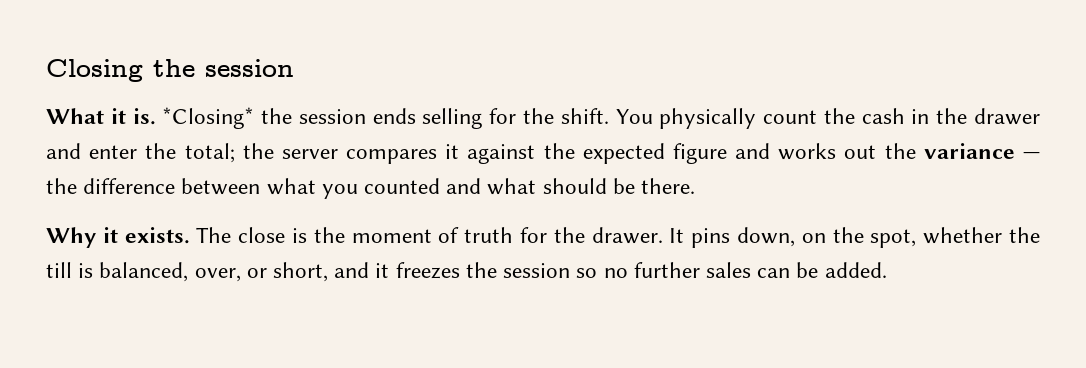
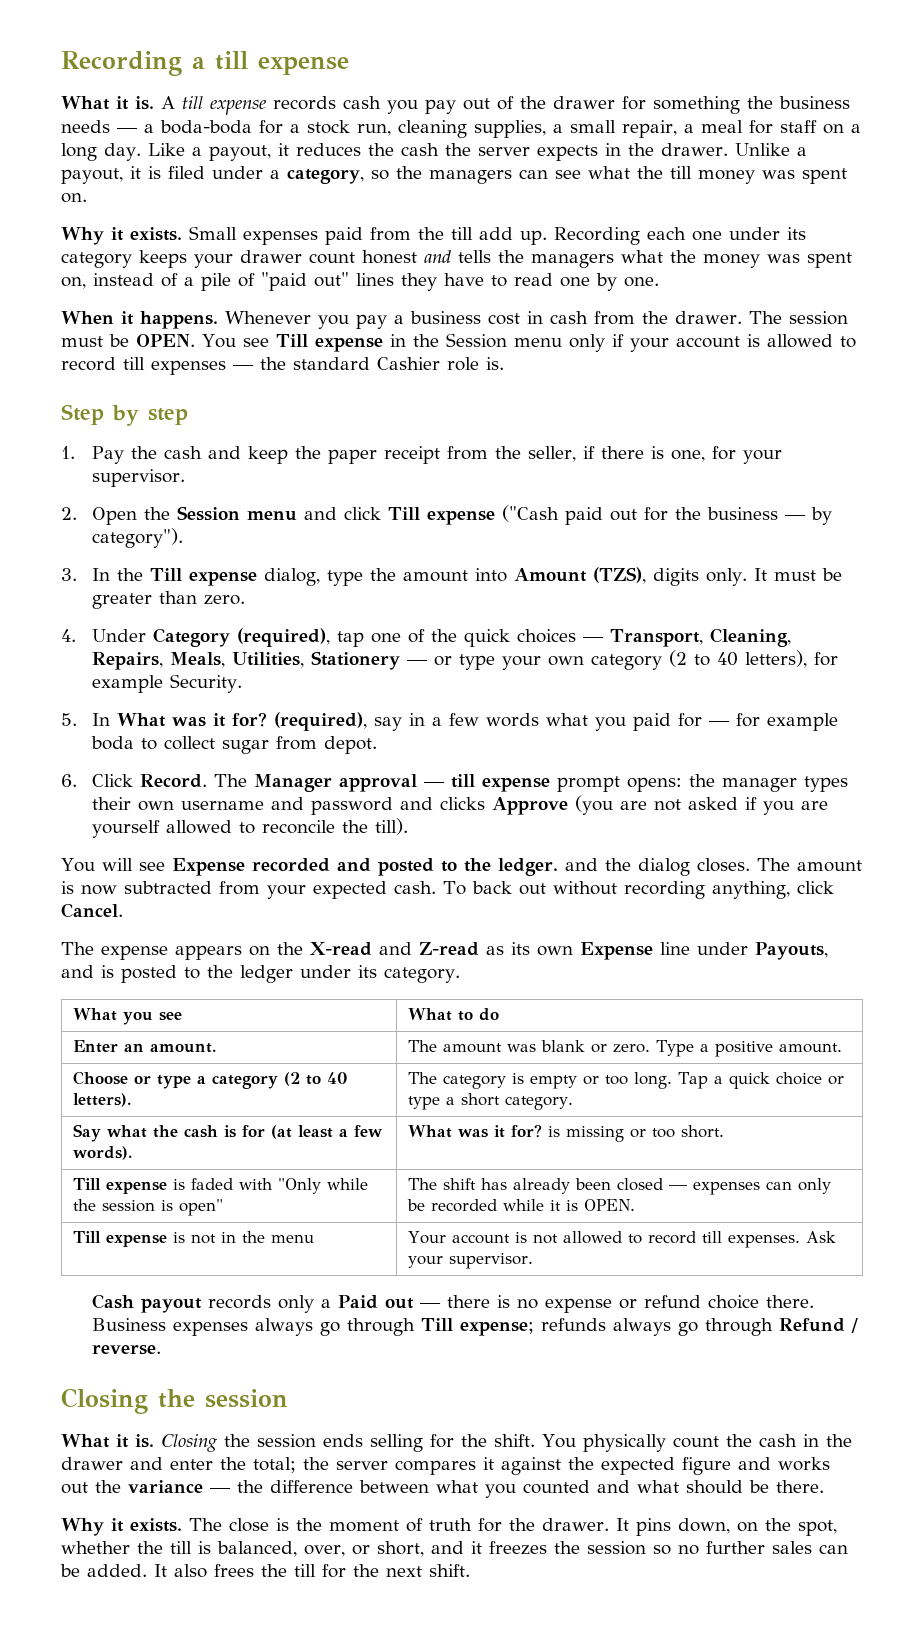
+ Recording a till expense
+ What it is. A till expense records cash you pay out of the drawer for something the business needs — a boda-boda for a stock run, cleaning supplies, a small repair, a meal for staff on a long day. Like a payout, it reduces the cash the server expects in the drawer. Unlike a payout, it is filed under a category, so the managers can see what the till money was spent on.
+ Why it exists. Small expenses paid from the till add up. Recording each one under its category keeps your drawer count honest and tells the managers what the money was spent on, instead of a pile of "paid out" lines they have to read one by one.
+ When it happens. Whenever you pay a business cost in cash from the drawer. The session must be OPEN. You see Till expense in the Session menu only if your account is allowed to record till expenses — the standard Cashier role is.
+ Step by step
+ 1. Pay the cash and keep the paper receipt from the seller, if there is one, for your supervisor.
+ 2. Open the Session menu and click Till expense ("Cash paid out for the business — by category").
+ 3. In the Till expense dialog, type the amount into Amount (TZS), digits only. It must be greater than zero.
+ 4. Under Category (required), tap one of the quick choices — Transport, Cleaning, Repairs, Meals, Utilities, Stationery — or type your own category (2 to 40 letters), for example Security.
+ 5. In What was it for? (required), say in a few words what you paid for — for example boda to collect sugar from depot.
+ 6. Click Record. The Manager approval — till expense prompt opens: the manager types their own username and password and clicks Approve (you are not asked if you are yourself allowed to reconcile the till).
+ You will see Expense recorded and posted to the ledger. and the dialog closes. The amount is now subtracted from your expected cash. To back out without recording anything, click Cancel.
+ The expense appears on the X-read and Z-read as its own Expense line under Payouts, and is posted to the ledger under its category.
+ What you see | What to do
+ Enter an amount. | The amount was blank or zero. Type a positive amount.
+ Choose or type a category (2 to 40 letters). | The category is empty or too long. Tap a quick choice or type a short category.
+ Say what the cash is for (at least a few words). | What was it for? is missing or too short.
+ Till expense is faded with "Only while the session is open" | The shift has already been closed — expenses can only be recorded while it is OPEN.
+ Till expense is not in the menu | Your account is not allowed to record till expenses. Ask your supervisor.
+ Cash payout records only a Paid out — there is no expense or refund choice there. Business expenses always go through Till expense; refunds always go through Refund / reverse.
- *Closing* the session ends selling for the shift.
+ Closing the session ends selling for the shift.
+ It also frees the till for the next shift.

